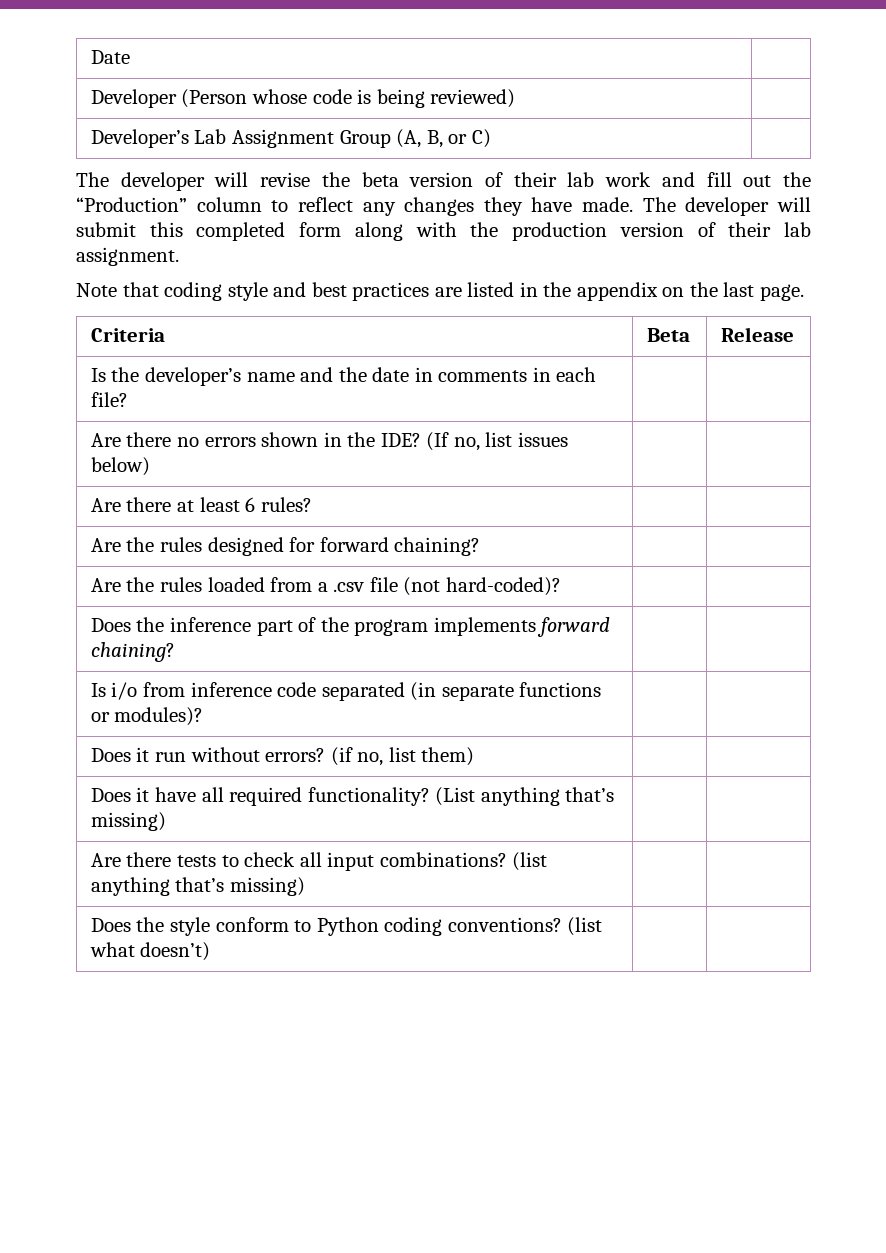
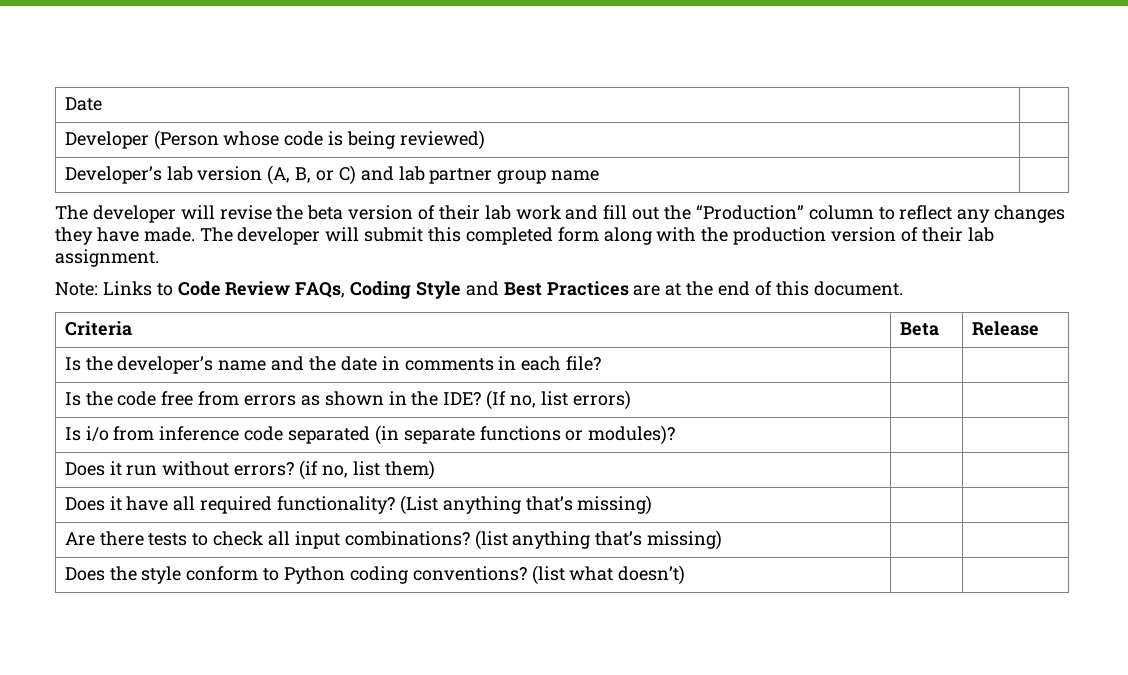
- Developer’s Lab Assignment Group (A, B, or C) |
+ Developer’s lab version (A, B, or C) and lab partner group name |
- Note that coding style and best practices are listed in the appendix on the last page.
+ Note: Links to Code Review FAQs, Coding Style and Best Practices are at the end of this document.
- Are there no errors shown in the IDE? (If no, list issues below) | |
- Are there at least 6 rules? | |
- Are the rules designed for forward chaining? | |
- Are the rules loaded from a .csv file (not hard-coded)? | |
- Does the inference part of the program implements forward chaining? | |
+ Is the code free from errors as shown in the IDE? (If no, list errors) | |

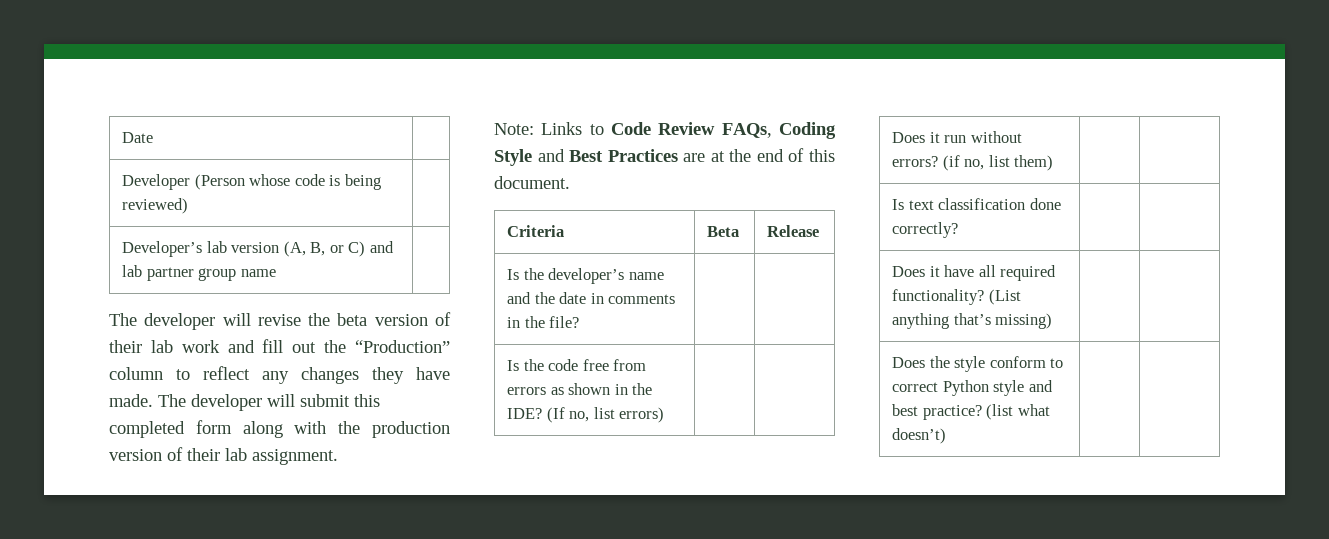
- Is the developer’s name and the date in comments in each file? | |
+ Is the developer’s name and the date in comments in the file? | |
- Is i/o from inference code separated (in separate functions or modules)? | |
+ Is text classification done correctly? | |
- Are there tests to check all input combinations? (list anything that’s missing) | |
- Does the style conform to Python coding conventions? (list what doesn’t) | |
+ Does the style conform to correct Python style and best practice? (list what doesn’t) | |

